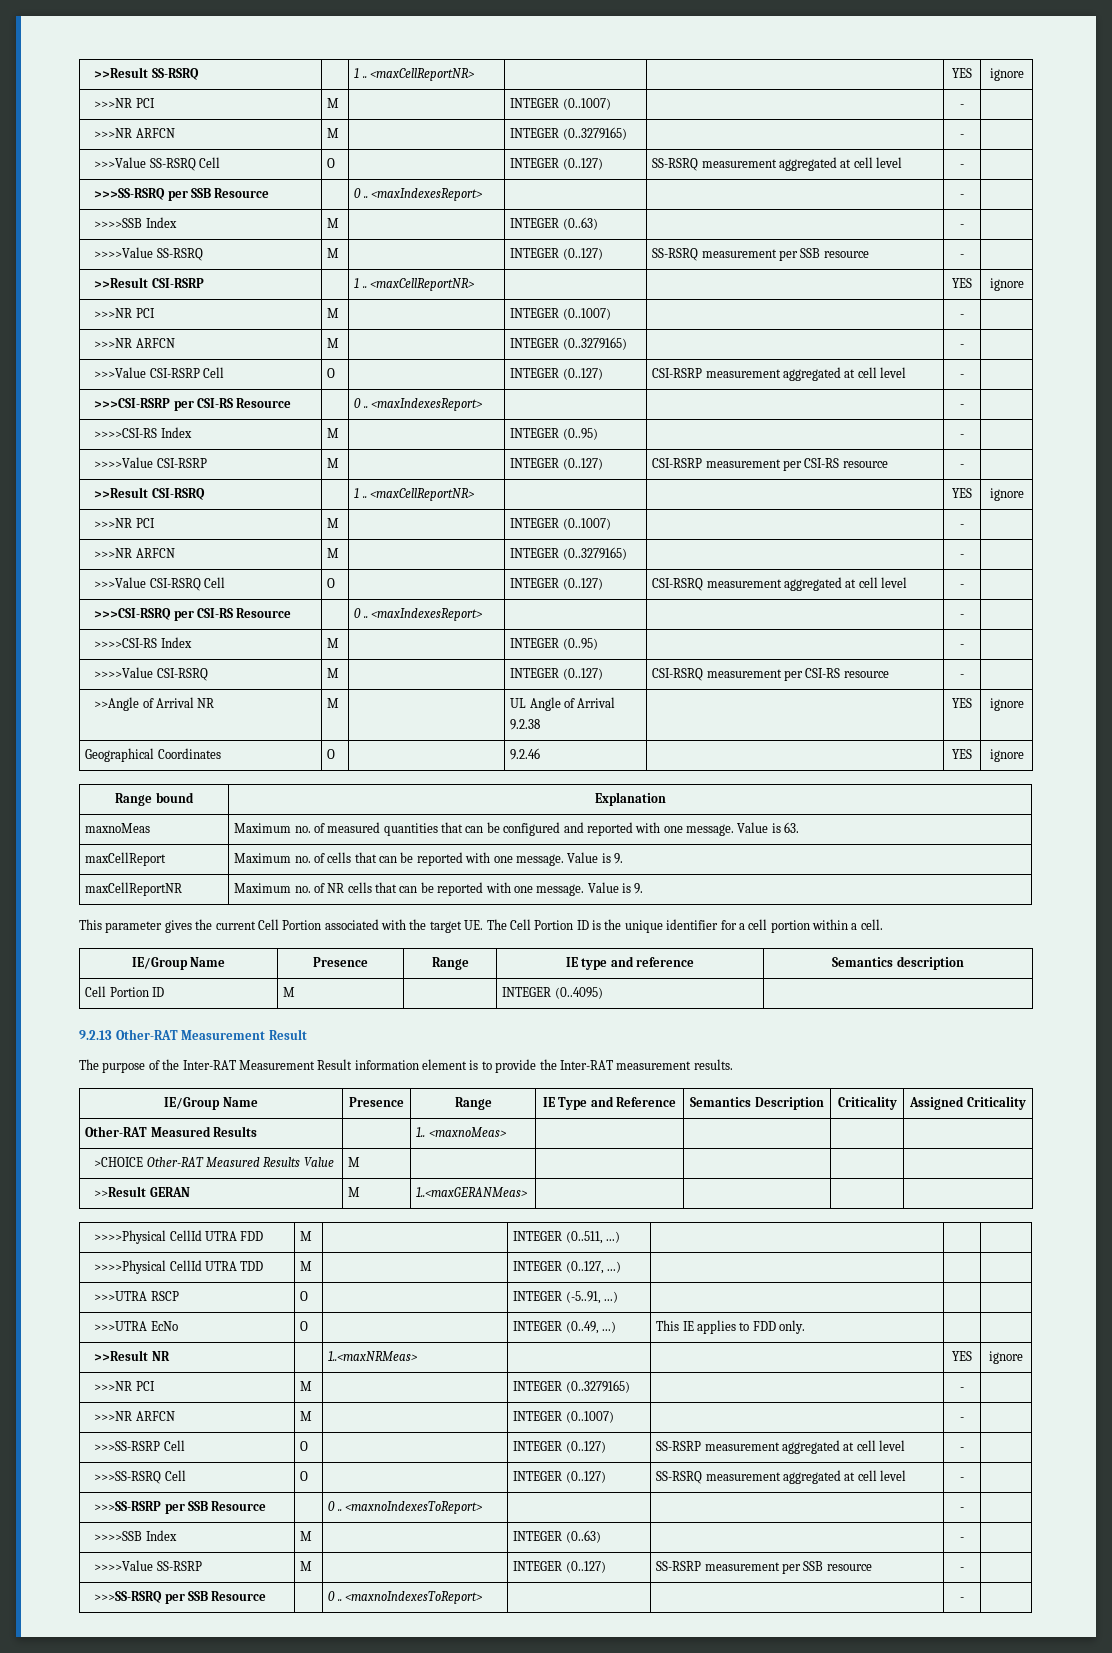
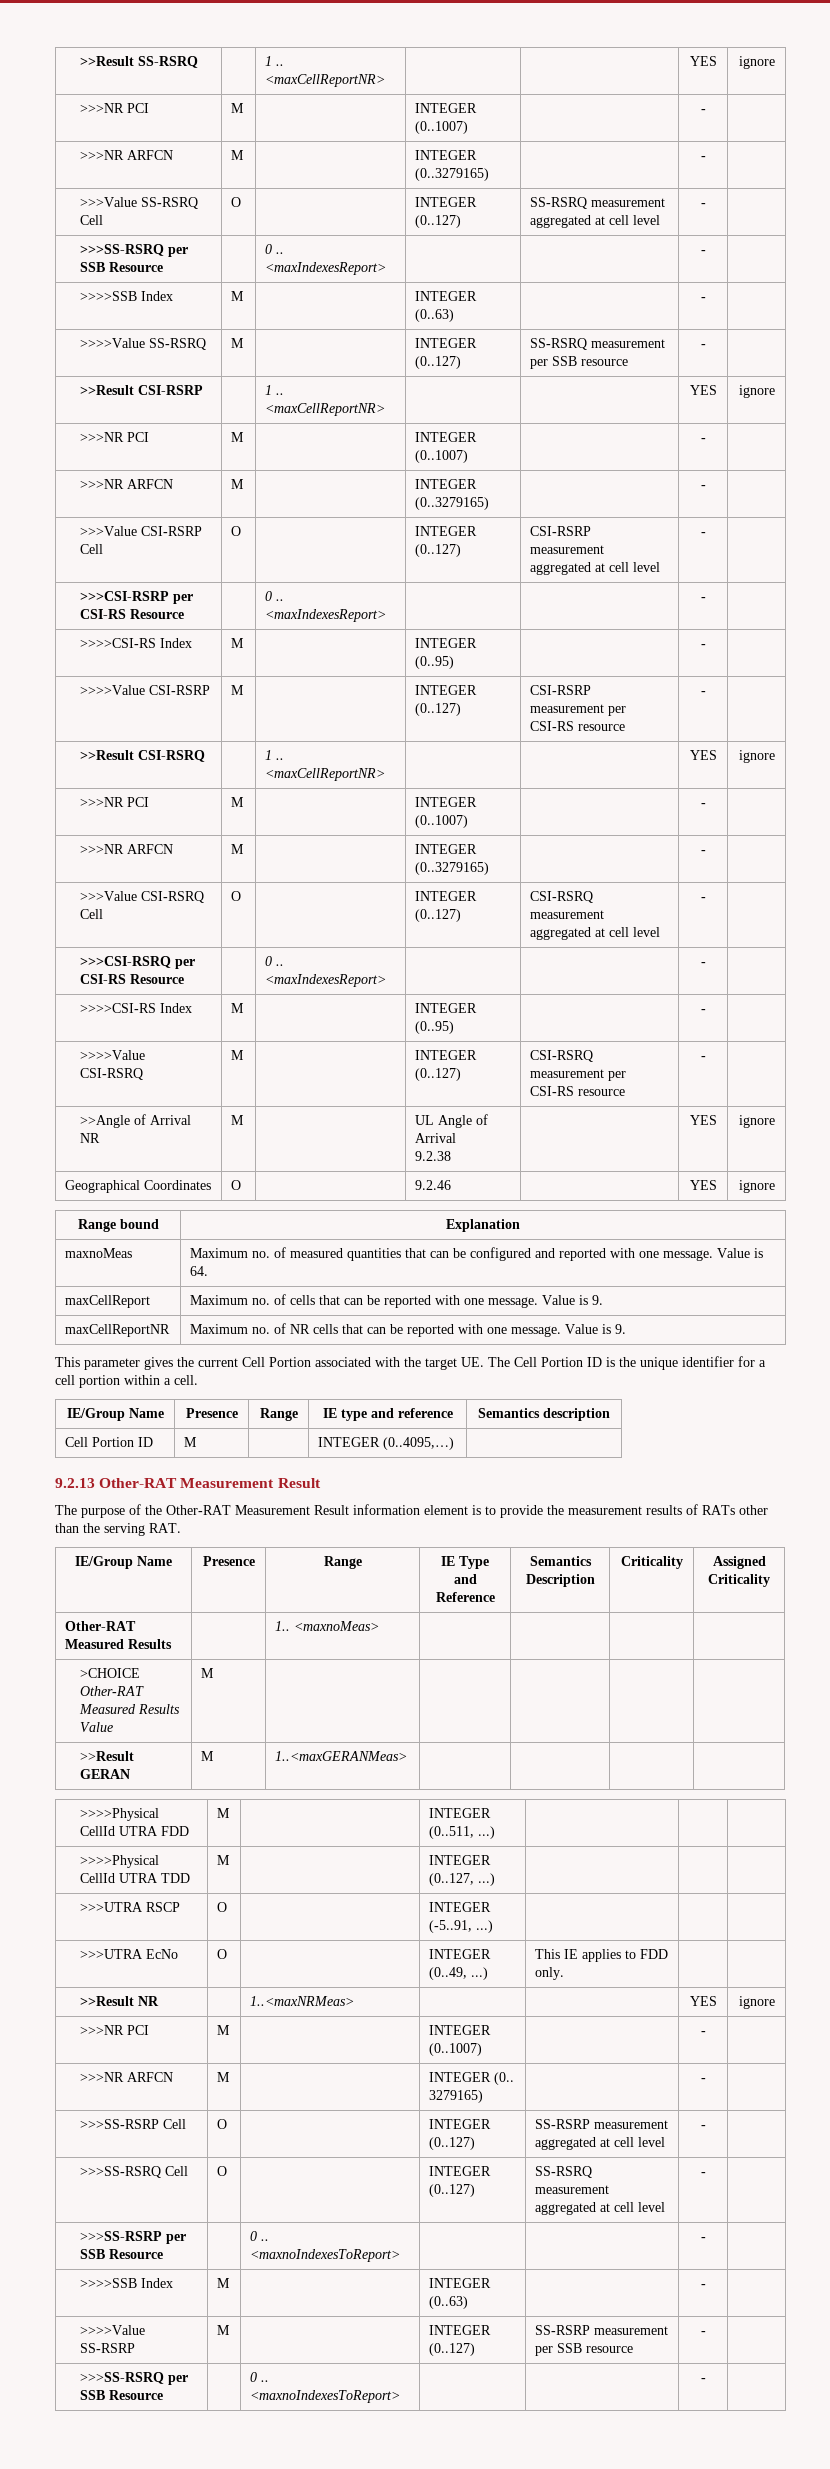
- maxnoMeas | Maximum no. of measured quantities that can be configured and reported with one message. Value is 63.
+ maxnoMeas | Maximum no. of measured quantities that can be configured and reported with one message. Value is 64.
- Cell Portion ID | M | | INTEGER (0..4095) |
+ Cell Portion ID | M | | INTEGER (0..4095,…) |
- The purpose of the Inter-RAT Measurement Result information element is to provide the Inter-RAT measurement results.
+ The purpose of the Other-RAT Measurement Result information element is to provide the measurement results of RATs other than the serving RAT.
  >>Result NR | | 1..<maxNRMeas> | | | YES | ignore
- >>>NR PCI | M | | INTEGER (0..3279165) | | - |
- >>>NR ARFCN | M | | INTEGER (0..1007) | | - |
+ >>>NR PCI | M | | INTEGER (0..1007) | | - |
+ >>>NR ARFCN | M | | INTEGER (0.. 3279165) | | - |

